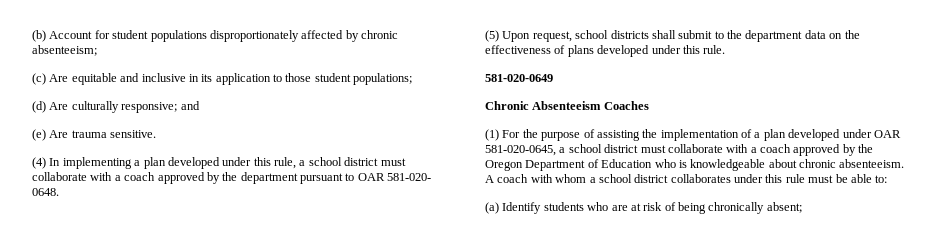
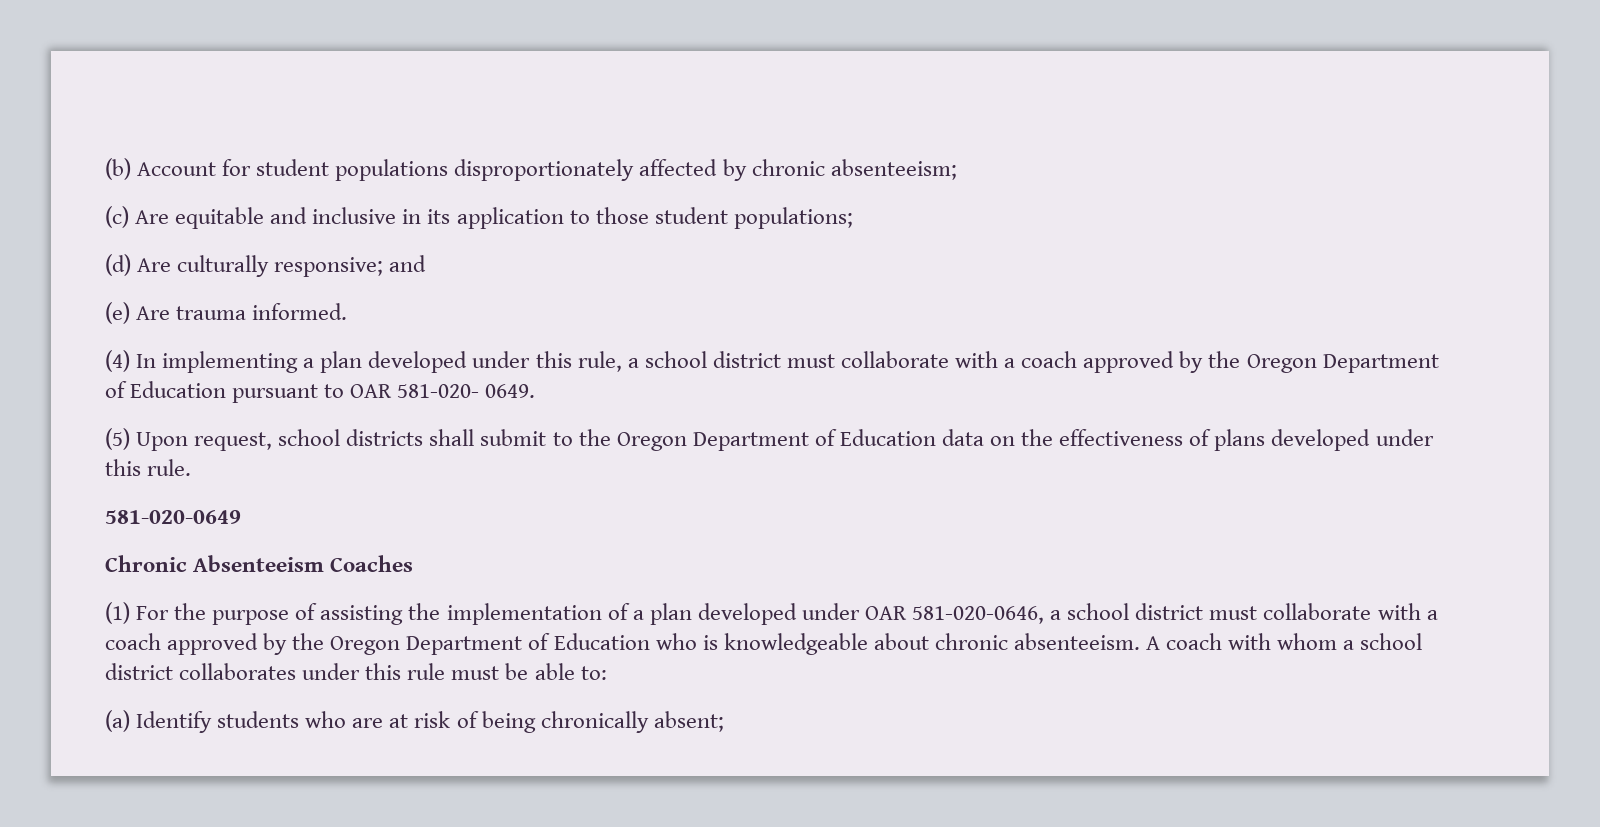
- (e) Are trauma sensitive.
+ (e) Are trauma informed.
- (4) In implementing a plan developed under this rule, a school district must collaborate with a coach approved by the department pursuant to OAR 581-020- 0648.
+ (4) In implementing a plan developed under this rule, a school district must collaborate with a coach approved by the Oregon Department of Education pursuant to OAR 581-020- 0649.
- (5) Upon request, school districts shall submit to the department data on the effectiveness of plans developed under this rule.
+ (5) Upon request, school districts shall submit to the Oregon Department of Education data on the effectiveness of plans developed under this rule.
- (1) For the purpose of assisting the implementation of a plan developed under OAR 581-020-0645, a school district must collaborate with a coach approved by the Oregon Department of Education who is knowledgeable about chronic absenteeism.
+ (1) For the purpose of assisting the implementation of a plan developed under OAR 581-020-0646, a school district must collaborate with a coach approved by the Oregon Department of Education who is knowledgeable about chronic absenteeism.

